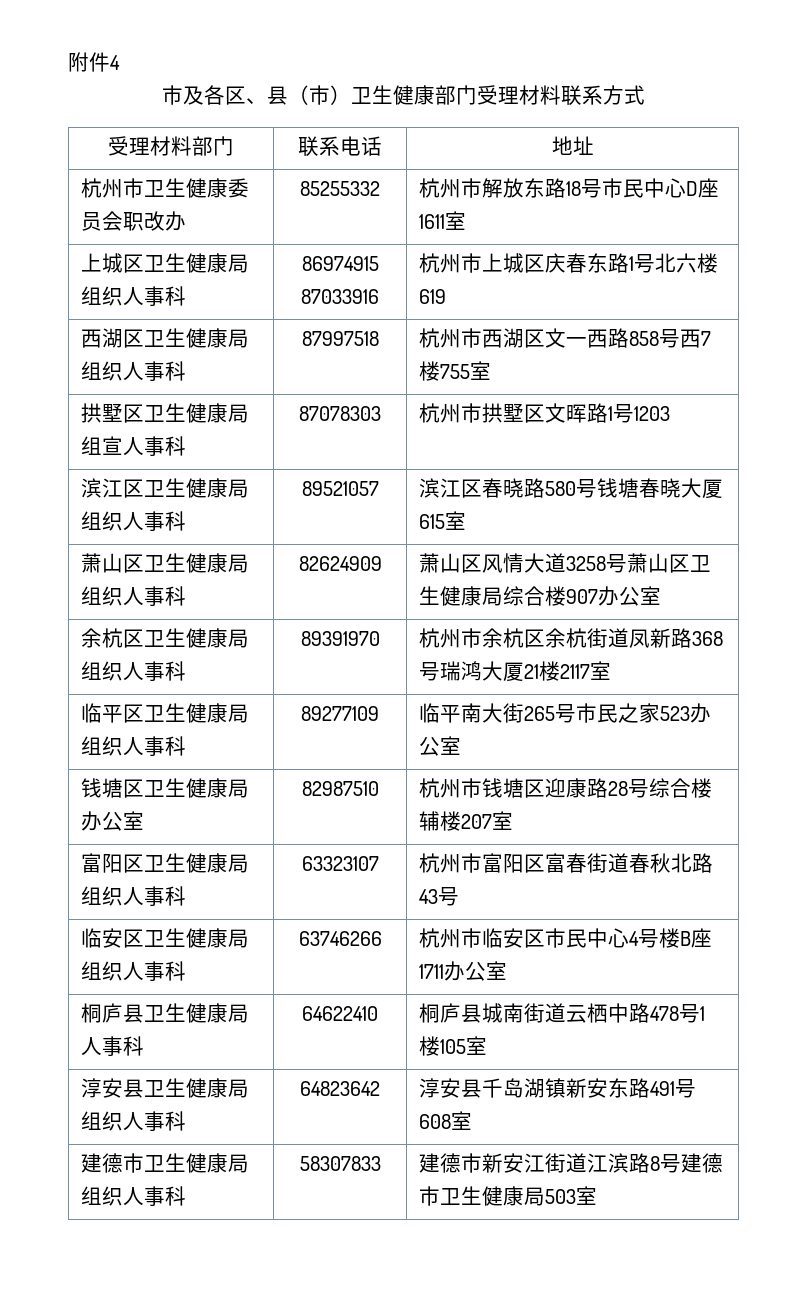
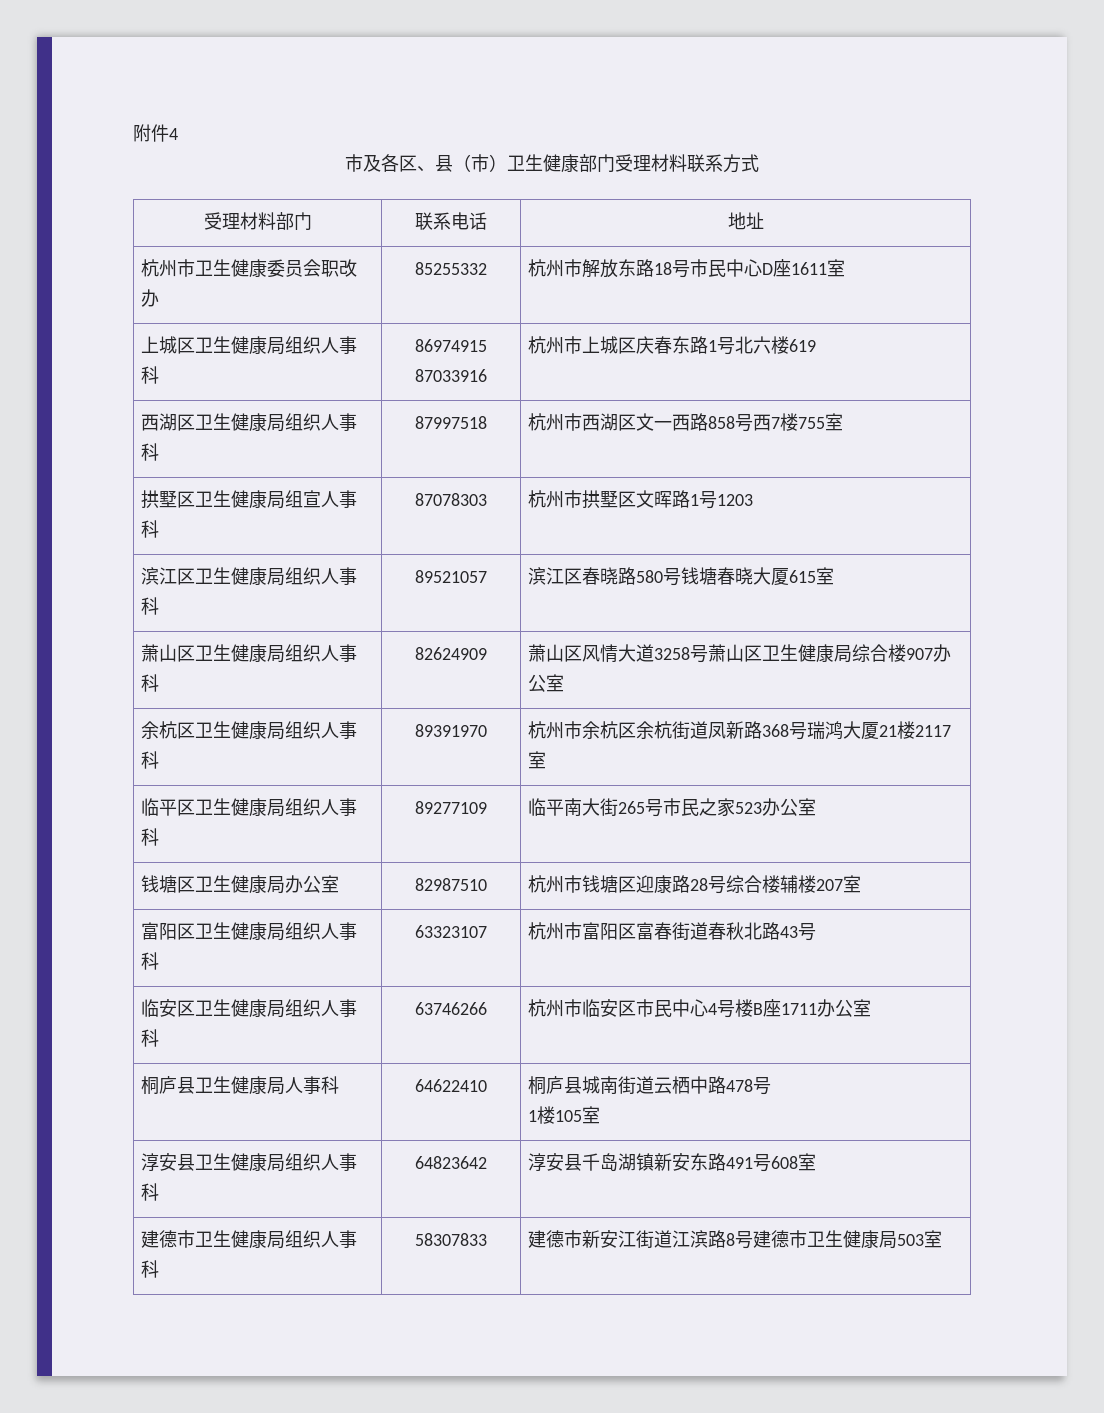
- 桐庐县卫生健康局人事科 | 64622410 | 桐庐县城南街道云栖中路478号1楼105室
+ 桐庐县卫生健康局人事科 | 64622410 | 桐庐县城南街道云栖中路478号
+ 1楼105室

